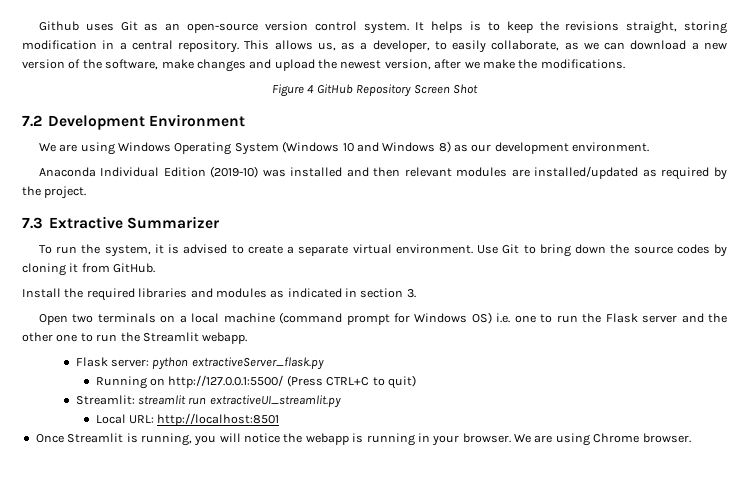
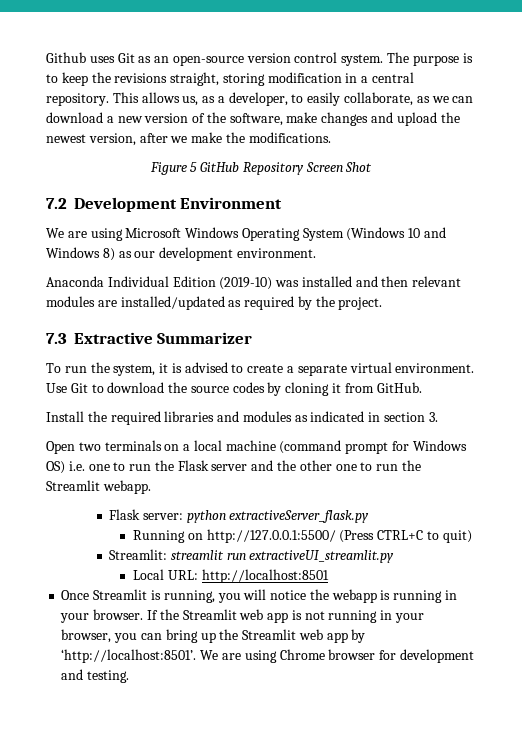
- It helps is to keep the revisions straight, storing modification in a central repository.
+ The purpose is to keep the revisions straight, storing modification in a central repository.
- Figure 4 GitHub Repository Screen Shot
+ Figure 5 GitHub Repository Screen Shot
- We are using Windows Operating System (Windows 10 and Windows 8) as our development environment.
+ We are using Microsoft Windows Operating System (Windows 10 and Windows 8) as our development environment.
- Use Git to bring down the source codes by cloning it from GitHub.
+ Use Git to download the source codes by cloning it from GitHub.
- We are using Chrome browser.
+ If the Streamlit web app is not running in your browser, you can bring up the Streamlit web app by ‘http://localhost:8501’. We are using Chrome browser for development and testing.

